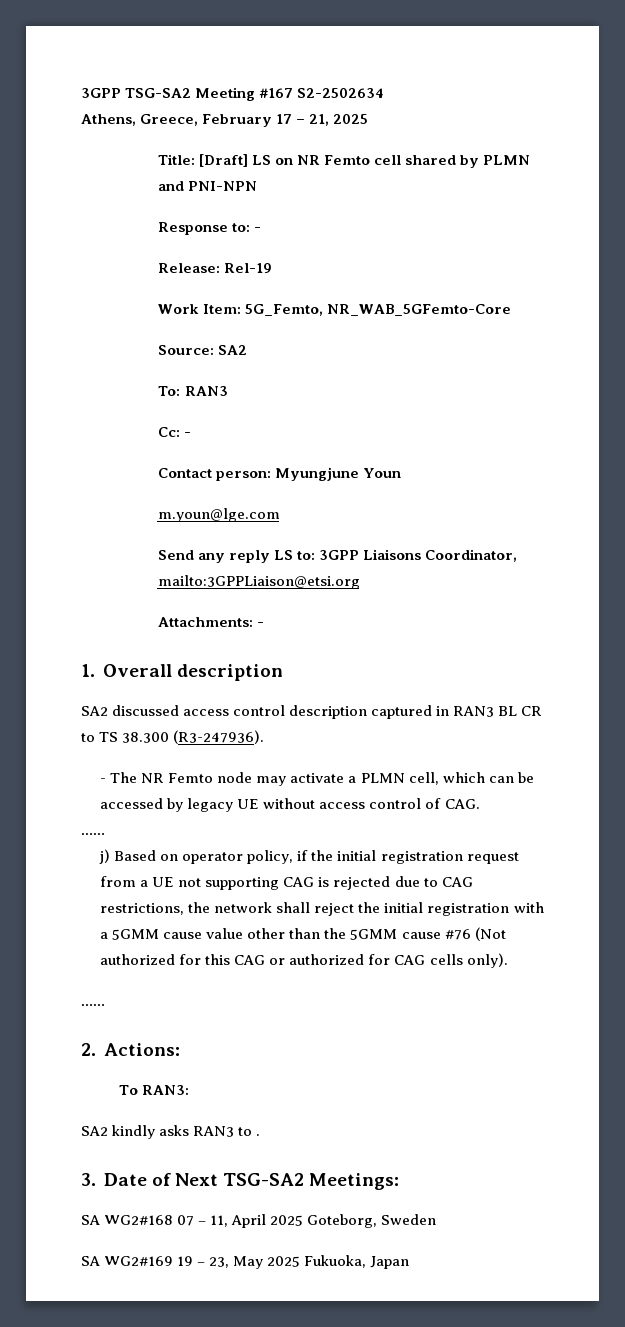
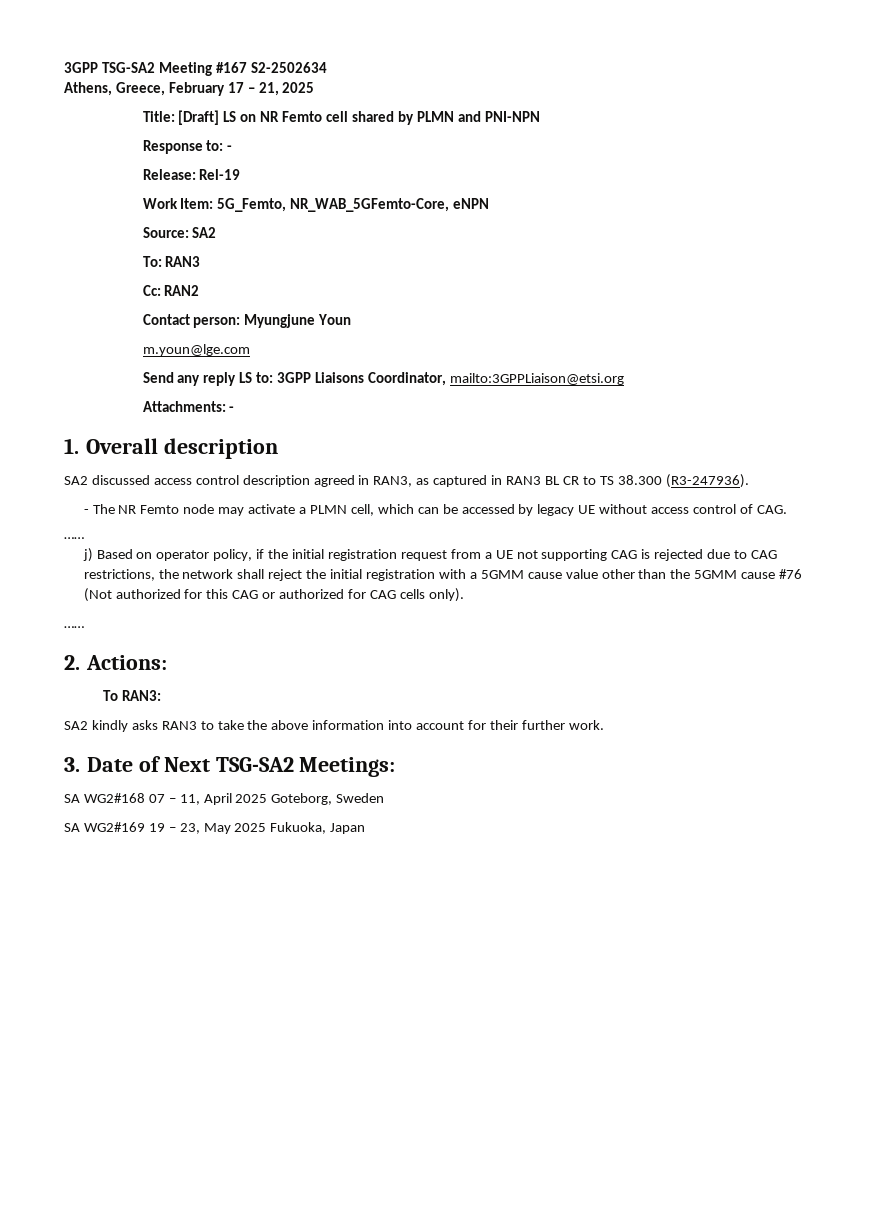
- Work Item: 5G_Femto, NR_WAB_5GFemto-Core
+ Work Item: 5G_Femto, NR_WAB_5GFemto-Core, eNPN
- Cc: -
+ Cc: RAN2
- SA2 discussed access control description captured in RAN3 BL CR to TS 38.300 (R3-247936).
+ SA2 discussed access control description agreed in RAN3, as captured in RAN3 BL CR to TS 38.300 (R3-247936).
- SA2 kindly asks RAN3 to .
+ SA2 kindly asks RAN3 to take the above information into account for their further work.

